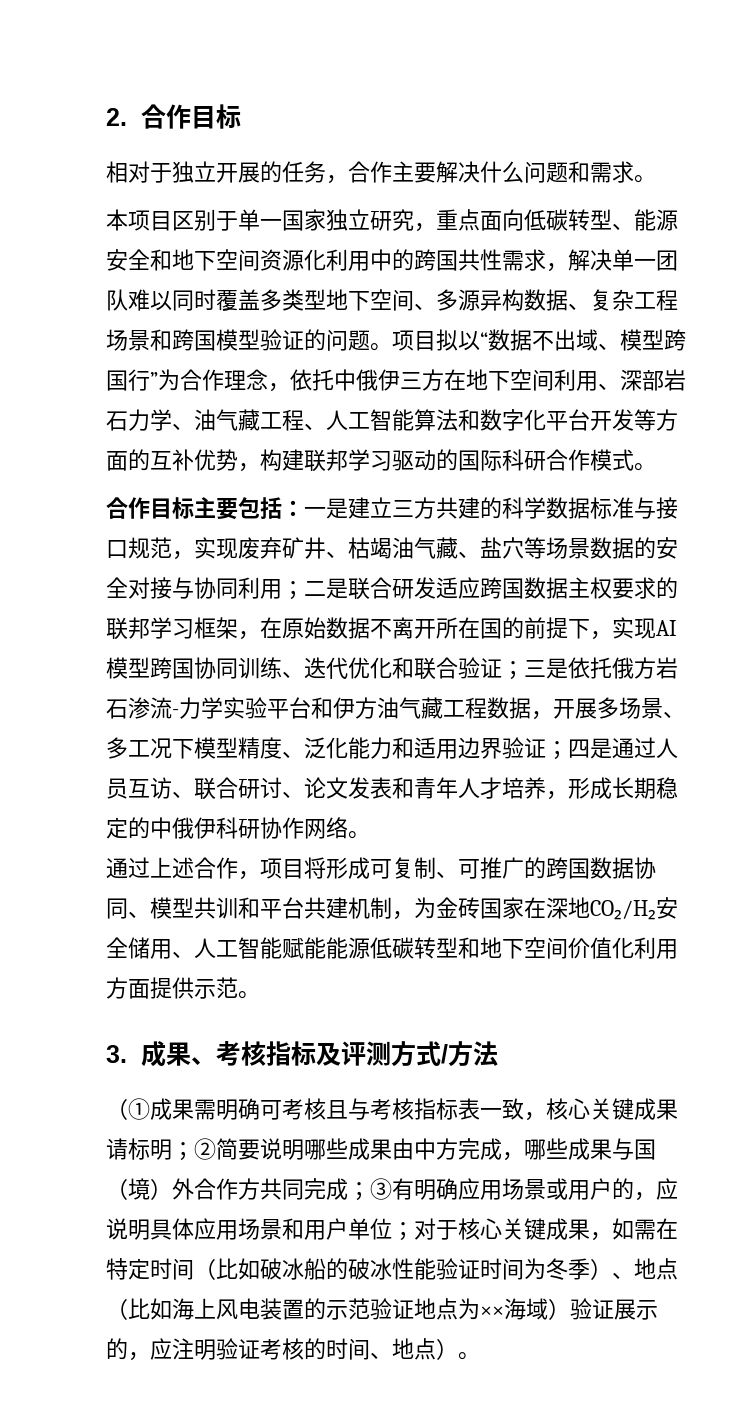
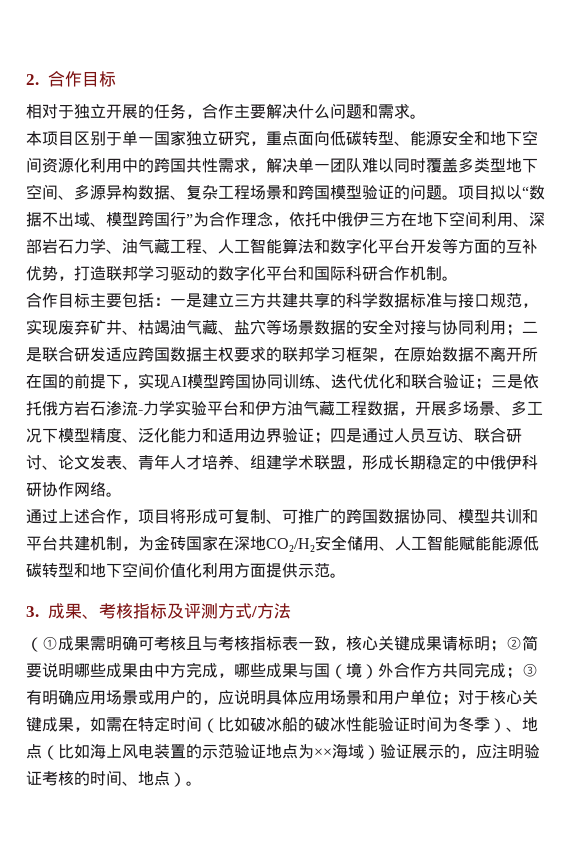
- 项目拟以“数据不出域、模型跨国行”为合作理念，依托中俄伊三方在地下空间利用、深部岩石力学、油气藏工程、人工智能算法和数字化平台开发等方面的互补优势，构建联邦学习驱动的国际科研合作模式。
+ 项目拟以“数据不出域、模型跨国行”为合作理念，依托中俄伊三方在地下空间利用、深部岩石力学、油气藏工程、人工智能算法和数字化平台开发等方面的互补优势，打造联邦学习驱动的数字化平台和国际科研合作机制。
- 一是建立三方共建的科学数据标准与接口规范，实现废弃矿井、枯竭油气藏、盐穴等场景数据的安全对接与协同利用；
+ 一是建立三方共建共享的科学数据标准与接口规范，实现废弃矿井、枯竭油气藏、盐穴等场景数据的安全对接与协同利用；
- 四是通过人员互访、联合研讨、论文发表和青年人才培养，形成长期稳定的中俄伊科研协作网络。
+ 四是通过人员互访、联合研讨、论文发表、青年人才培养、组建学术联盟，形成长期稳定的中俄伊科研协作网络。

